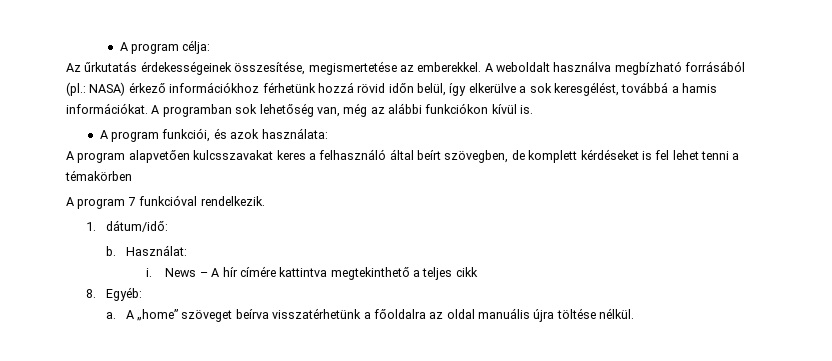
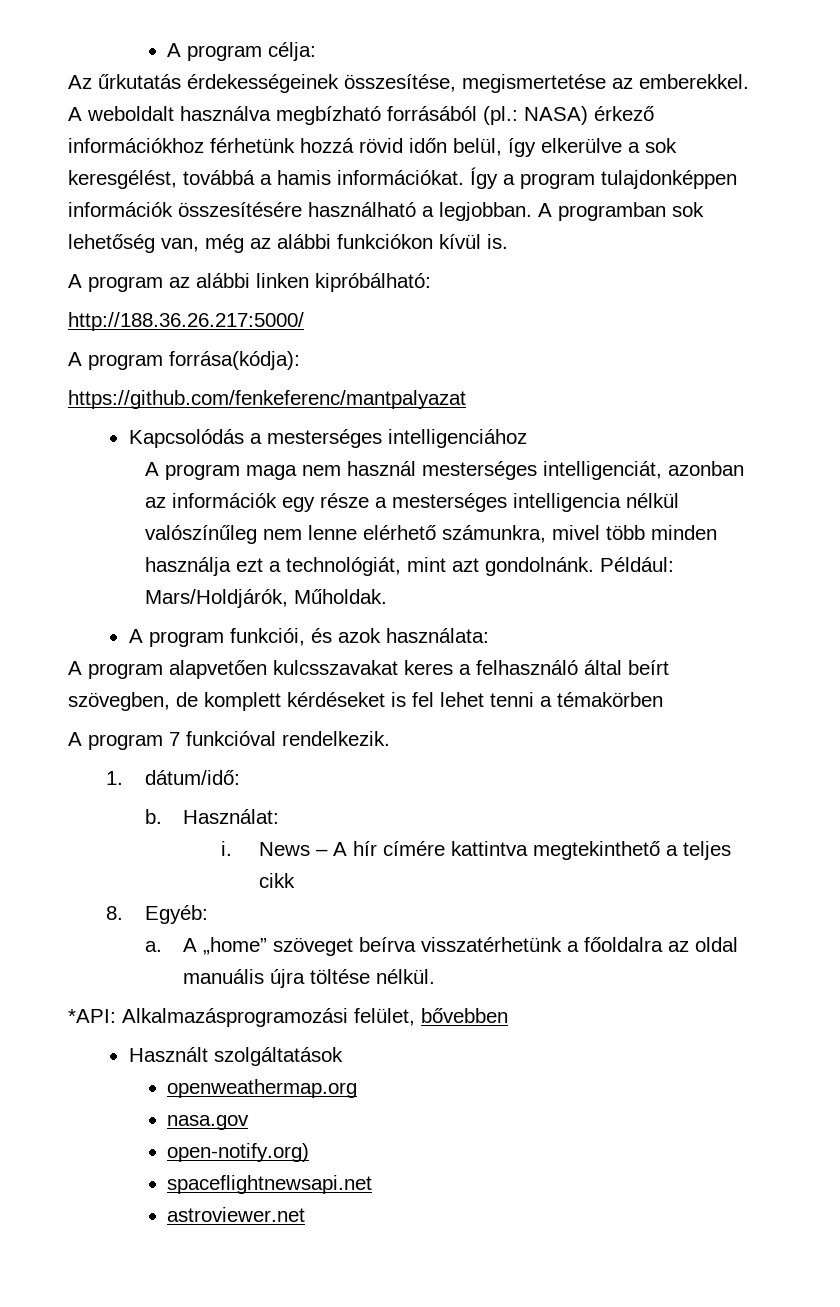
+ Így a program tulajdonképpen információk összesítésére használható a legjobban.
+ A program az alábbi linken kipróbálható:
+ http://188.36.26.217:5000/
+ A program forrása(kódja):
+ https://github.com/fenkeferenc/mantpalyazat
+ Kapcsolódás a mesterséges intelligenciához
+ A program maga nem használ mesterséges intelligenciát, azonban az információk egy része a mesterséges intelligencia nélkül valószínűleg nem lenne elérhető számunkra, mivel több minden használja ezt a technológiát, mint azt gondolnánk. Például: Mars/Holdjárók, Műholdak.
+ *API: Alkalmazásprogramozási felület, bővebben
+ Használt szolgáltatások
+ openweathermap.org
+ nasa.gov
+ open-notify.org)
+ spaceflightnewsapi.net
+ astroviewer.net

